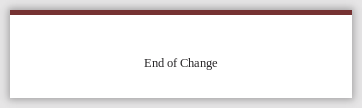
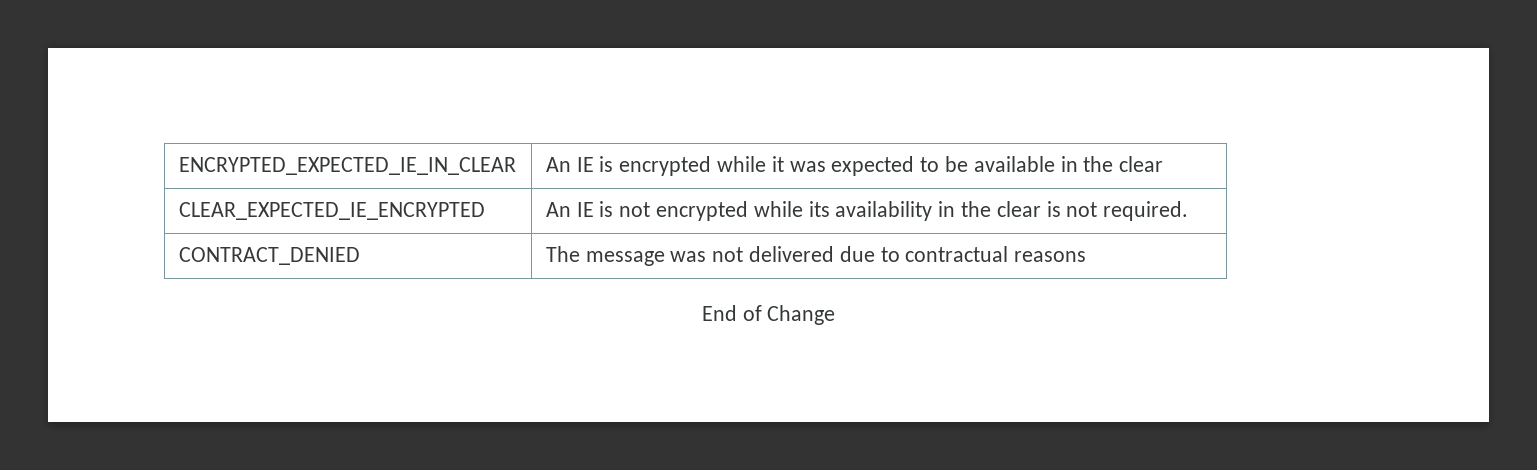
+ ENCRYPTED_EXPECTED_IE_IN_CLEAR | An IE is encrypted while it was expected to be available in the clear
+ CLEAR_EXPECTED_IE_ENCRYPTED | An IE is not encrypted while its availability in the clear is not required.
+ CONTRACT_DENIED | The message was not delivered due to contractual reasons

